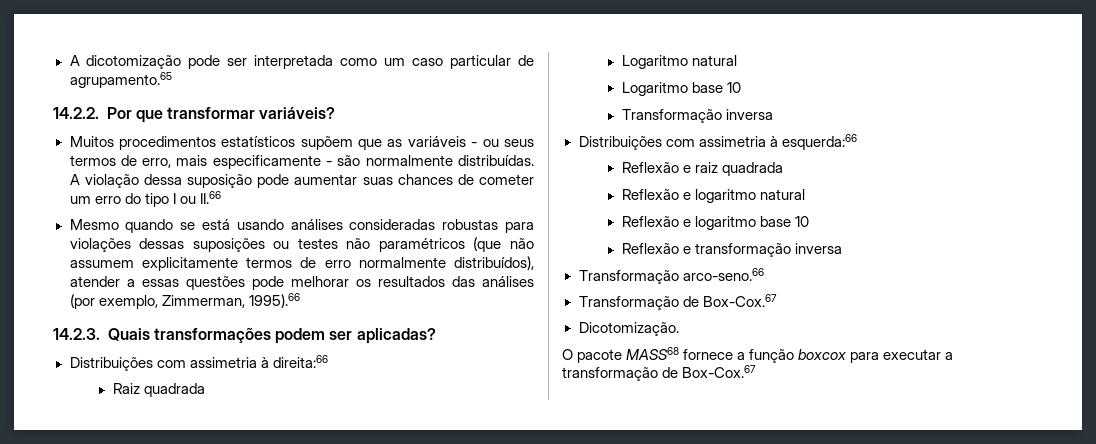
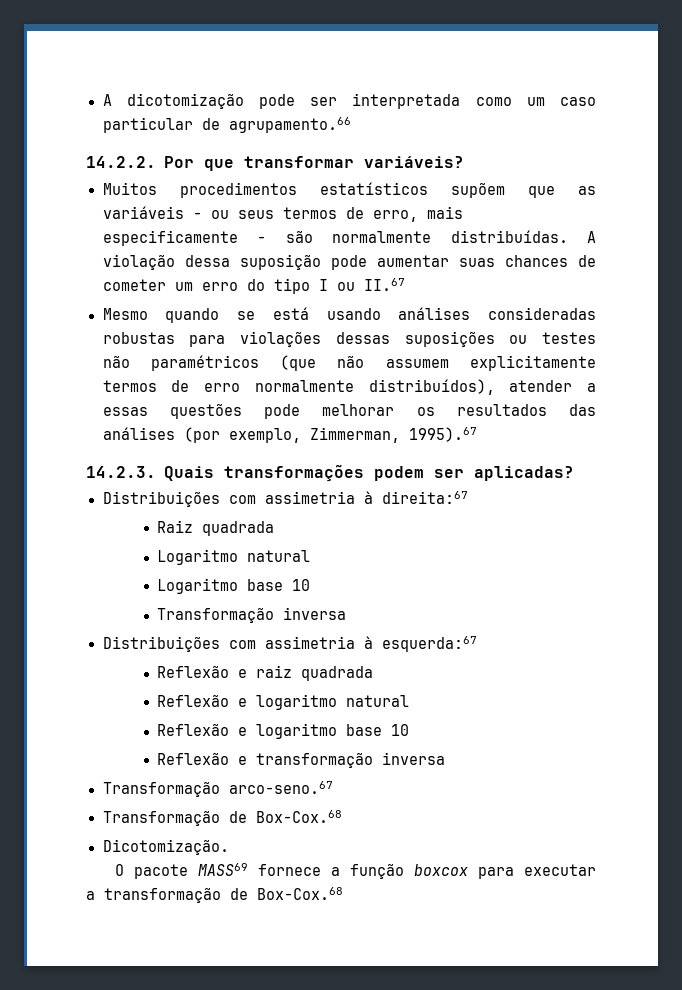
- A dicotomização pode ser interpretada como um caso particular de agrupamento.65
+ A dicotomização pode ser interpretada como um caso particular de agrupamento.66
- A violação dessa suposição pode aumentar suas chances de cometer um erro do tipo I ou II.66
+ A violação dessa suposição pode aumentar suas chances de cometer um erro do tipo I ou II.67
- Mesmo quando se está usando análises consideradas robustas para violações dessas suposições ou testes não paramétricos (que não assumem explicitamente termos de erro normalmente distribuídos), atender a essas questões pode melhorar os resultados das análises (por exemplo, Zimmerman, 1995).66
+ Mesmo quando se está usando análises consideradas robustas para violações dessas suposições ou testes não paramétricos (que não assumem explicitamente termos de erro normalmente distribuídos), atender a essas questões pode melhorar os resultados das análises (por exemplo, Zimmerman, 1995).67
- Distribuições com assimetria à direita:66
+ Distribuições com assimetria à direita:67
- Distribuições com assimetria à esquerda:66
+ Distribuições com assimetria à esquerda:67
- Transformação arco-seno.66
+ Transformação arco-seno.67
- Transformação de Box-Cox.67
+ Transformação de Box-Cox.68
- O pacote MASS68 fornece a função boxcox para executar a transformação de Box-Cox.67
+ O pacote MASS69 fornece a função boxcox para executar a transformação de Box-Cox.68

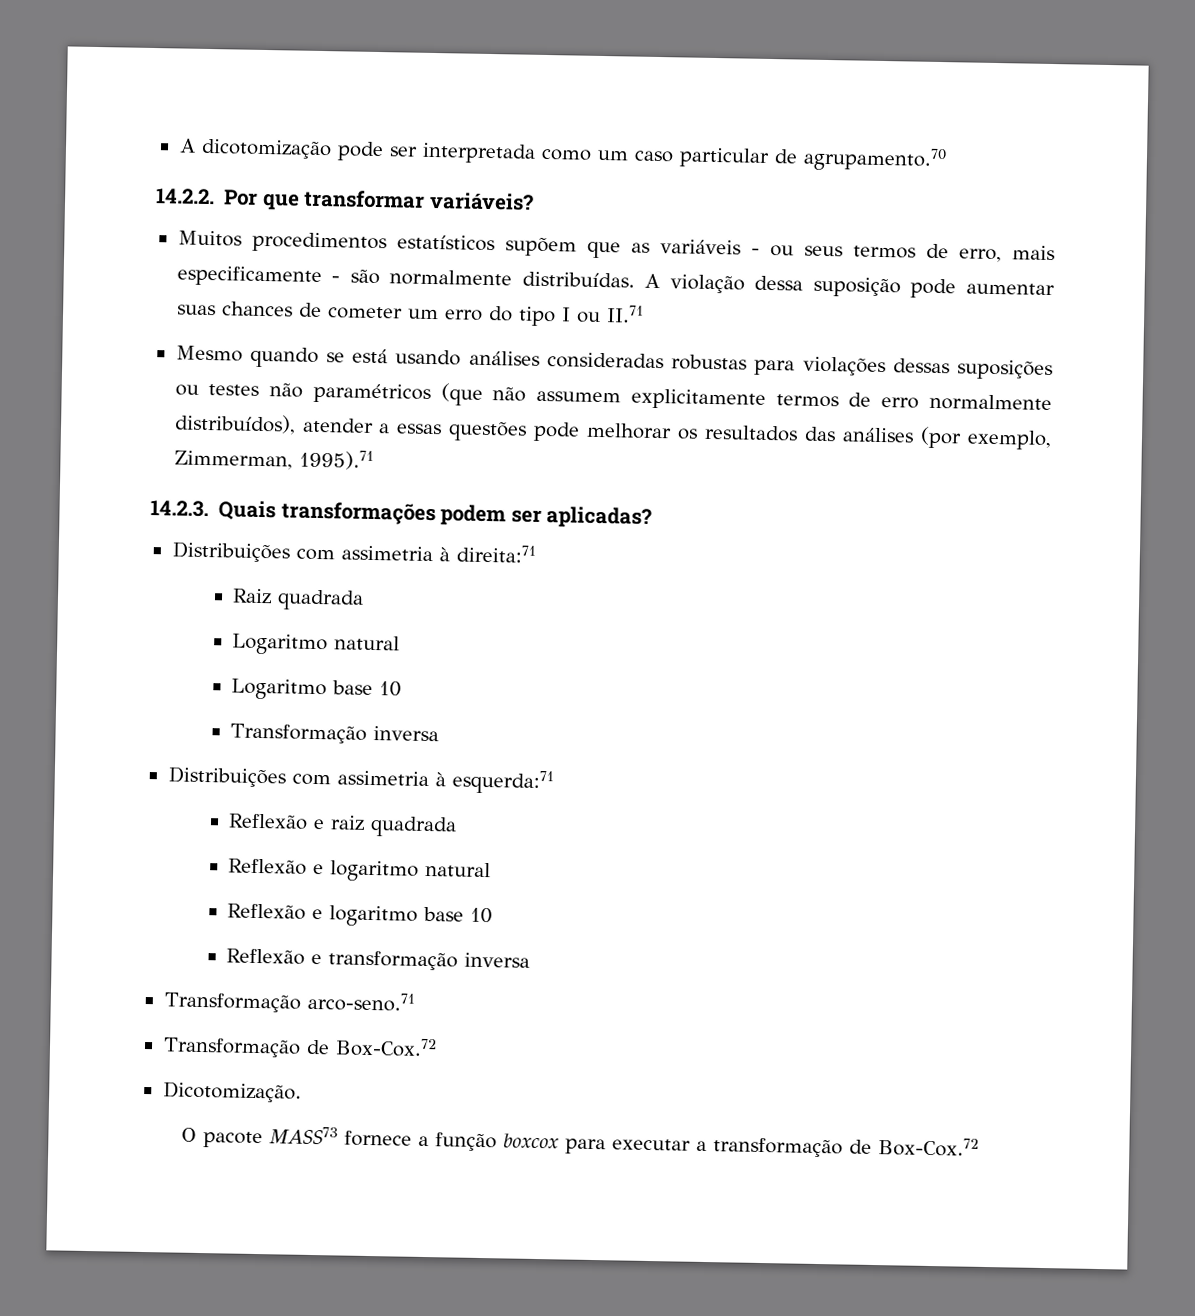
- A dicotomização pode ser interpretada como um caso particular de agrupamento.66
+ A dicotomização pode ser interpretada como um caso particular de agrupamento.70
- A violação dessa suposição pode aumentar suas chances de cometer um erro do tipo I ou II.67
+ A violação dessa suposição pode aumentar suas chances de cometer um erro do tipo I ou II.71
- Mesmo quando se está usando análises consideradas robustas para violações dessas suposições ou testes não paramétricos (que não assumem explicitamente termos de erro normalmente distribuídos), atender a essas questões pode melhorar os resultados das análises (por exemplo, Zimmerman, 1995).67
+ Mesmo quando se está usando análises consideradas robustas para violações dessas suposições ou testes não paramétricos (que não assumem explicitamente termos de erro normalmente distribuídos), atender a essas questões pode melhorar os resultados das análises (por exemplo, Zimmerman, 1995).71
- Distribuições com assimetria à direita:67
+ Distribuições com assimetria à direita:71
- Distribuições com assimetria à esquerda:67
+ Distribuições com assimetria à esquerda:71
- Transformação arco-seno.67
+ Transformação arco-seno.71
- Transformação de Box-Cox.68
+ Transformação de Box-Cox.72
- O pacote MASS69 fornece a função boxcox para executar a transformação de Box-Cox.68
+ O pacote MASS73 fornece a função boxcox para executar a transformação de Box-Cox.72

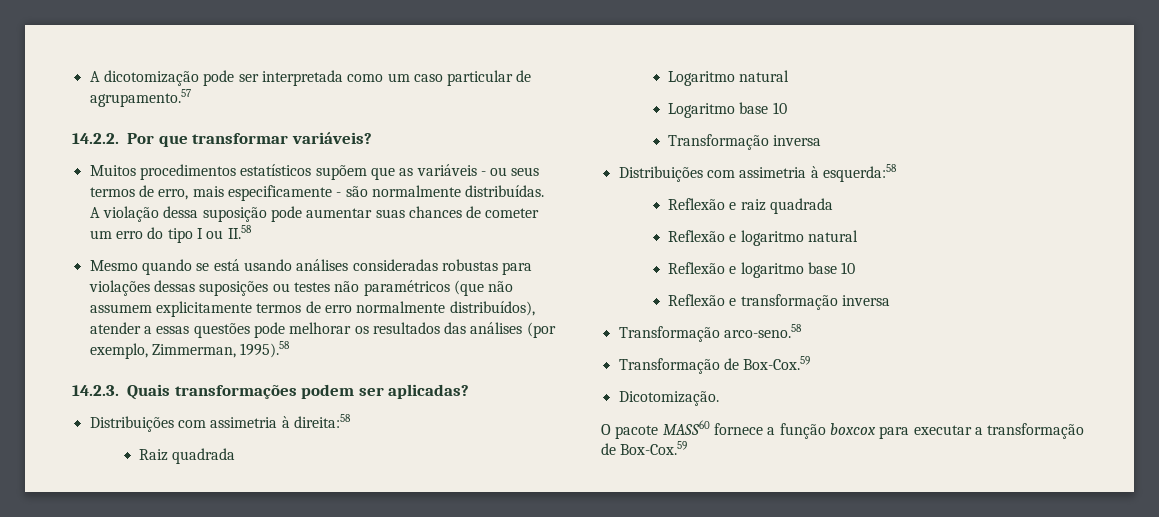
- A dicotomização pode ser interpretada como um caso particular de agrupamento.70
+ A dicotomização pode ser interpretada como um caso particular de agrupamento.57
- A violação dessa suposição pode aumentar suas chances de cometer um erro do tipo I ou II.71
+ A violação dessa suposição pode aumentar suas chances de cometer um erro do tipo I ou II.58
- Mesmo quando se está usando análises consideradas robustas para violações dessas suposições ou testes não paramétricos (que não assumem explicitamente termos de erro normalmente distribuídos), atender a essas questões pode melhorar os resultados das análises (por exemplo, Zimmerman, 1995).71
+ Mesmo quando se está usando análises consideradas robustas para violações dessas suposições ou testes não paramétricos (que não assumem explicitamente termos de erro normalmente distribuídos), atender a essas questões pode melhorar os resultados das análises (por exemplo, Zimmerman, 1995).58
- Distribuições com assimetria à direita:71
+ Distribuições com assimetria à direita:58
- Distribuições com assimetria à esquerda:71
+ Distribuições com assimetria à esquerda:58
- Transformação arco-seno.71
+ Transformação arco-seno.58
- Transformação de Box-Cox.72
+ Transformação de Box-Cox.59
- O pacote MASS73 fornece a função boxcox para executar a transformação de Box-Cox.72
+ O pacote MASS60 fornece a função boxcox para executar a transformação de Box-Cox.59

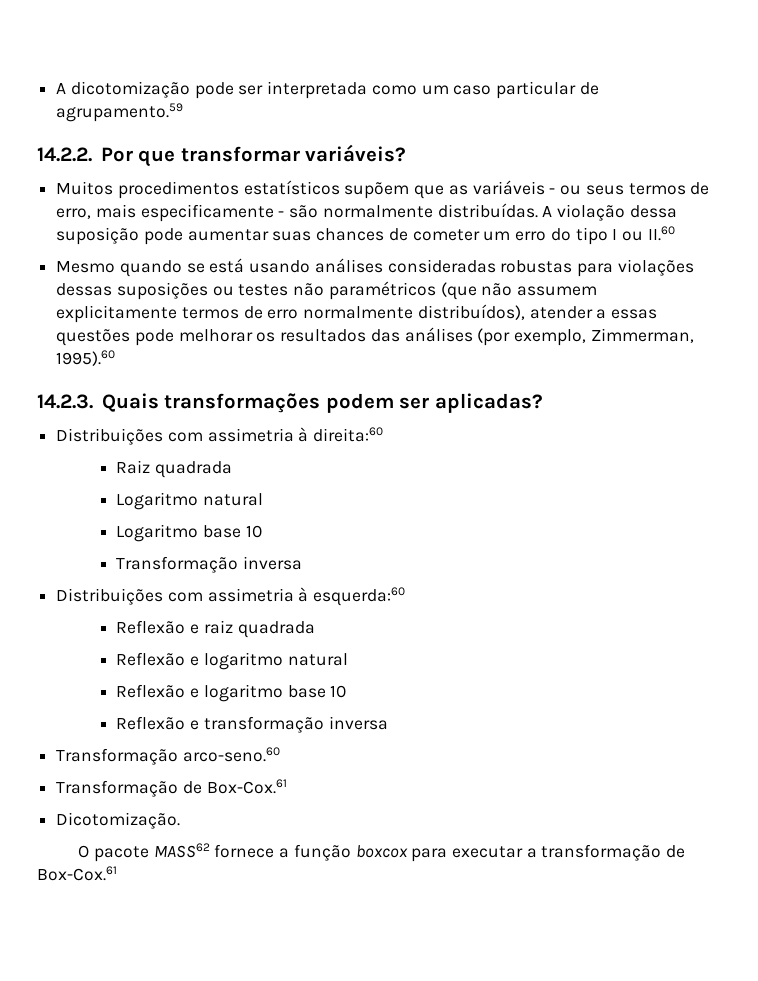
- A dicotomização pode ser interpretada como um caso particular de agrupamento.57
+ A dicotomização pode ser interpretada como um caso particular de agrupamento.59
- A violação dessa suposição pode aumentar suas chances de cometer um erro do tipo I ou II.58
+ A violação dessa suposição pode aumentar suas chances de cometer um erro do tipo I ou II.60
- Mesmo quando se está usando análises consideradas robustas para violações dessas suposições ou testes não paramétricos (que não assumem explicitamente termos de erro normalmente distribuídos), atender a essas questões pode melhorar os resultados das análises (por exemplo, Zimmerman, 1995).58
+ Mesmo quando se está usando análises consideradas robustas para violações dessas suposições ou testes não paramétricos (que não assumem explicitamente termos de erro normalmente distribuídos), atender a essas questões pode melhorar os resultados das análises (por exemplo, Zimmerman, 1995).60
- Distribuições com assimetria à direita:58
+ Distribuições com assimetria à direita:60
- Distribuições com assimetria à esquerda:58
+ Distribuições com assimetria à esquerda:60
- Transformação arco-seno.58
+ Transformação arco-seno.60
- Transformação de Box-Cox.59
+ Transformação de Box-Cox.61
- O pacote MASS60 fornece a função boxcox para executar a transformação de Box-Cox.59
+ O pacote MASS62 fornece a função boxcox para executar a transformação de Box-Cox.61

